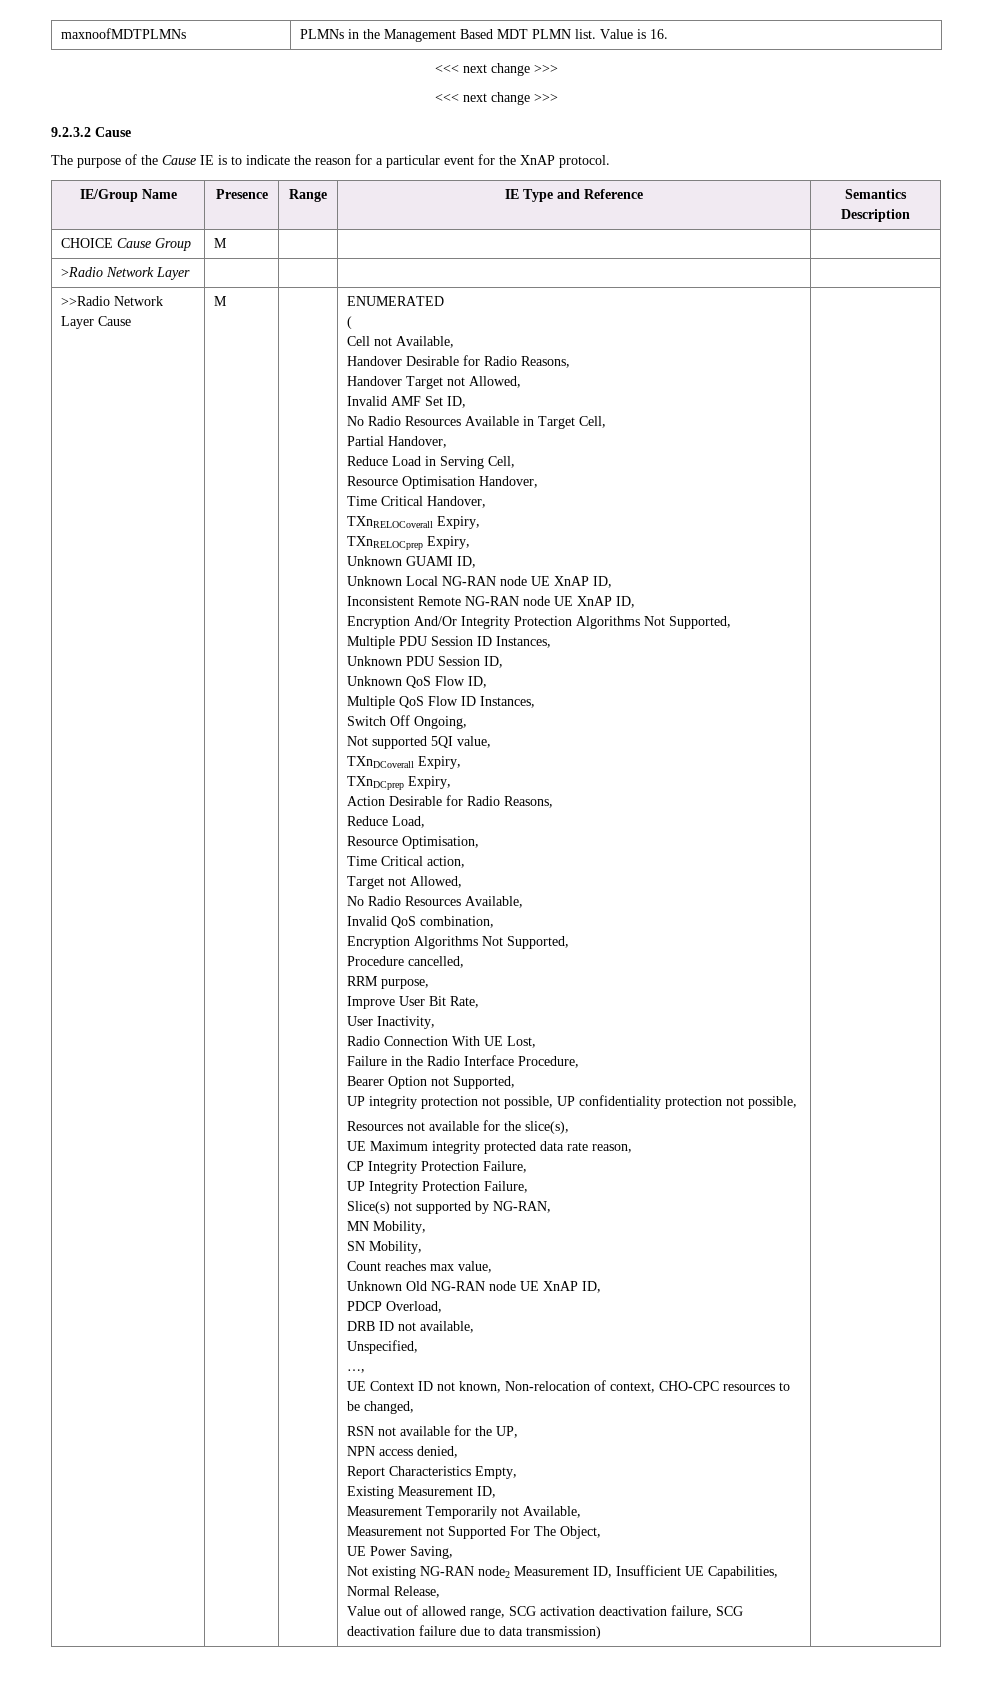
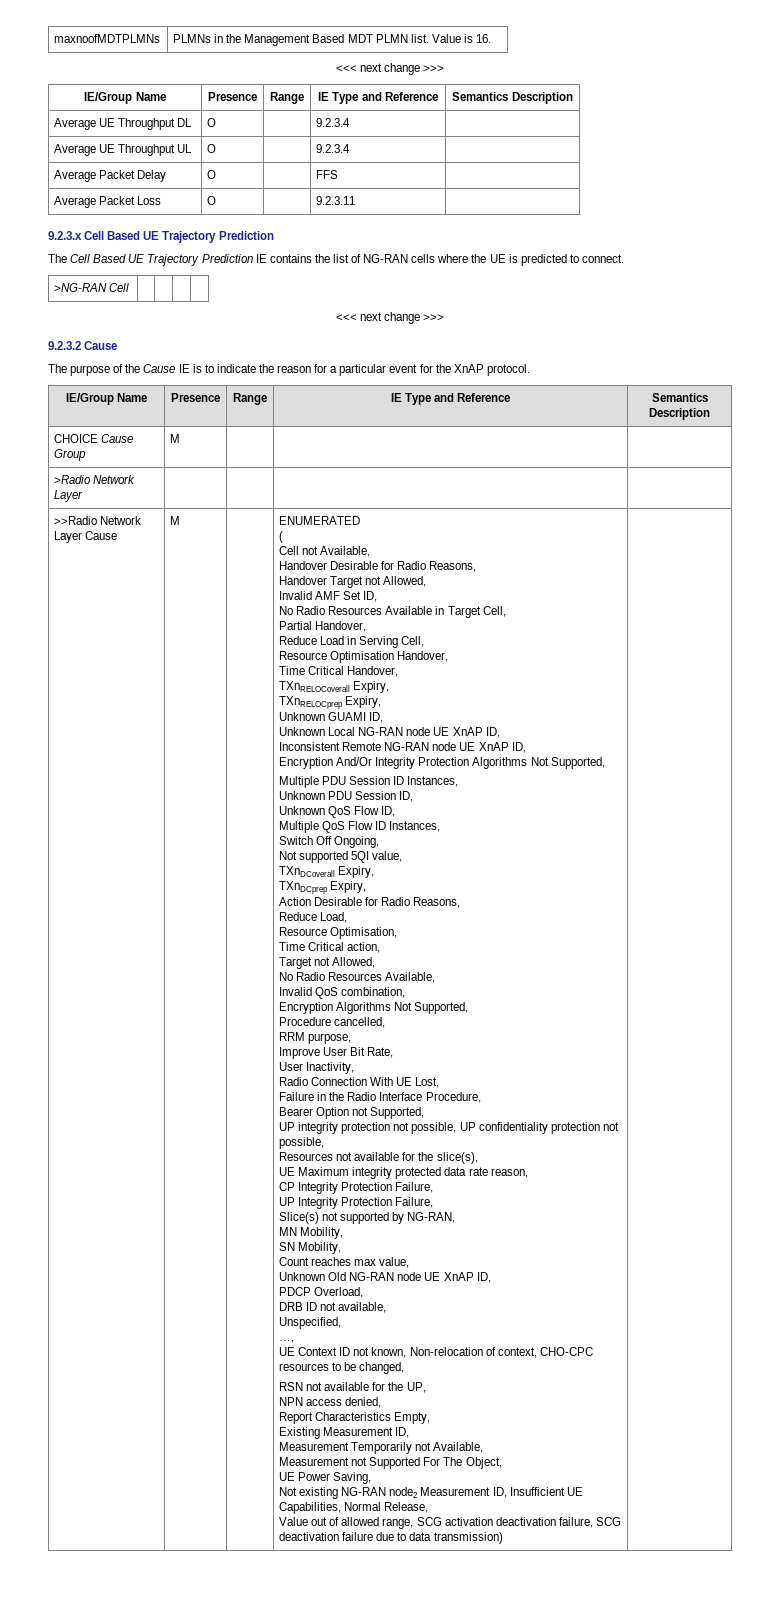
  maxnoofMDTPLMNs | PLMNs in the Management Based MDT PLMN list. Value is 16.
  <<< next change >>>
+ IE/Group Name | Presence | Range | IE Type and Reference | Semantics Description
+ Average UE Throughput DL | O | | 9.2.3.4 |
+ Average UE Throughput UL | O | | 9.2.3.4 |
+ Average Packet Delay | O | | FFS |
+ Average Packet Loss | O | | 9.2.3.11 |
+ 9.2.3.x Cell Based UE Trajectory Prediction
+ The Cell Based UE Trajectory Prediction IE contains the list of NG-RAN cells where the UE is predicted to connect.
+ >NG-RAN Cell | | | |

